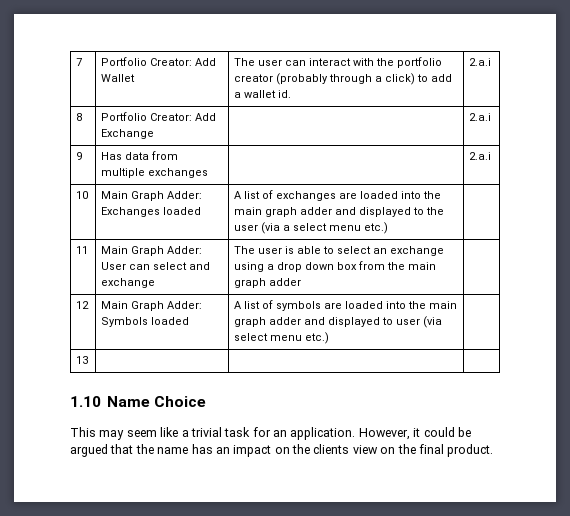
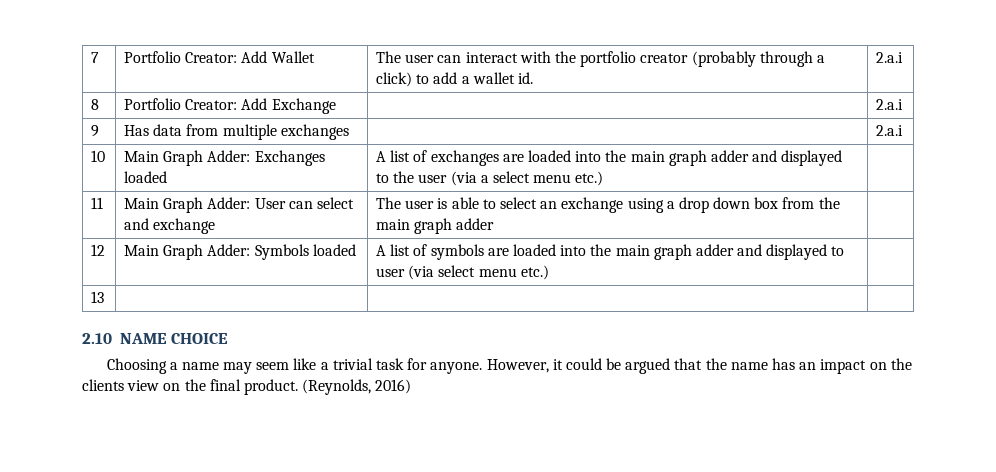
- 1.10 Name Choice
- This may seem like a trivial task for an application.
+ 2.10 NAME CHOICE
+ Choosing a name may seem like a trivial task for anyone.
+ (Reynolds, 2016)

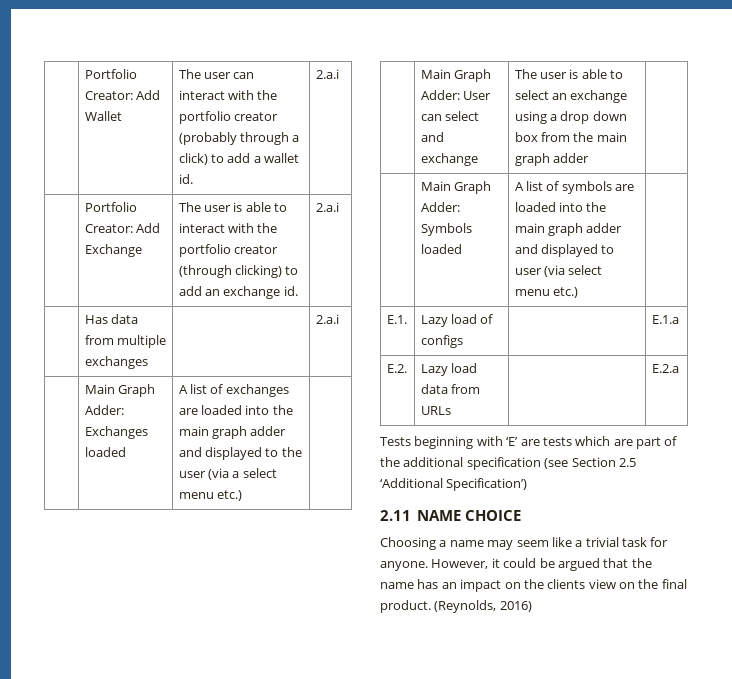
- 7 | Portfolio Creator: Add Wallet | The user can interact with the portfolio creator (probably through a click) to add a wallet id. | 2.a.i
+ | Portfolio Creator: Add Wallet | The user can interact with the portfolio creator (probably through a click) to add a wallet id. | 2.a.i
- 8 | Portfolio Creator: Add Exchange | | 2.a.i
- 9 | Has data from multiple exchanges | | 2.a.i
+ | Portfolio Creator: Add Exchange | The user is able to interact with the portfolio creator (through clicking) to add an exchange id. | 2.a.i
+ | Has data from multiple exchanges | | 2.a.i
- 10 | Main Graph Adder: Exchanges loaded | A list of exchanges are loaded into the main graph adder and displayed to the user (via a select menu etc.) |
+ | Main Graph Adder: Exchanges loaded | A list of exchanges are loaded into the main graph adder and displayed to the user (via a select menu etc.) |
- 11 | Main Graph Adder: User can select and exchange | The user is able to select an exchange using a drop down box from the main graph adder |
+ | Main Graph Adder: User can select and exchange | The user is able to select an exchange using a drop down box from the main graph adder |
- 12 | Main Graph Adder: Symbols loaded | A list of symbols are loaded into the main graph adder and displayed to user (via select menu etc.) |
+ | Main Graph Adder: Symbols loaded | A list of symbols are loaded into the main graph adder and displayed to user (via select menu etc.) |
- 13 | | |
- 2.10 NAME CHOICE
+ E.1. | Lazy load of configs | | E.1.a
+ E.2. | Lazy load data from URLs | | E.2.a
+ Tests beginning with ‘E’ are tests which are part of the additional specification (see Section 2.5 ‘Additional Specification’)
+ 2.11 NAME CHOICE

